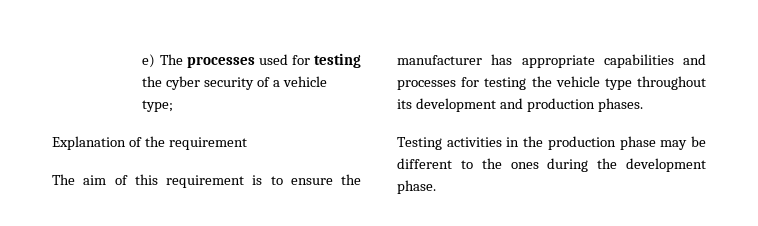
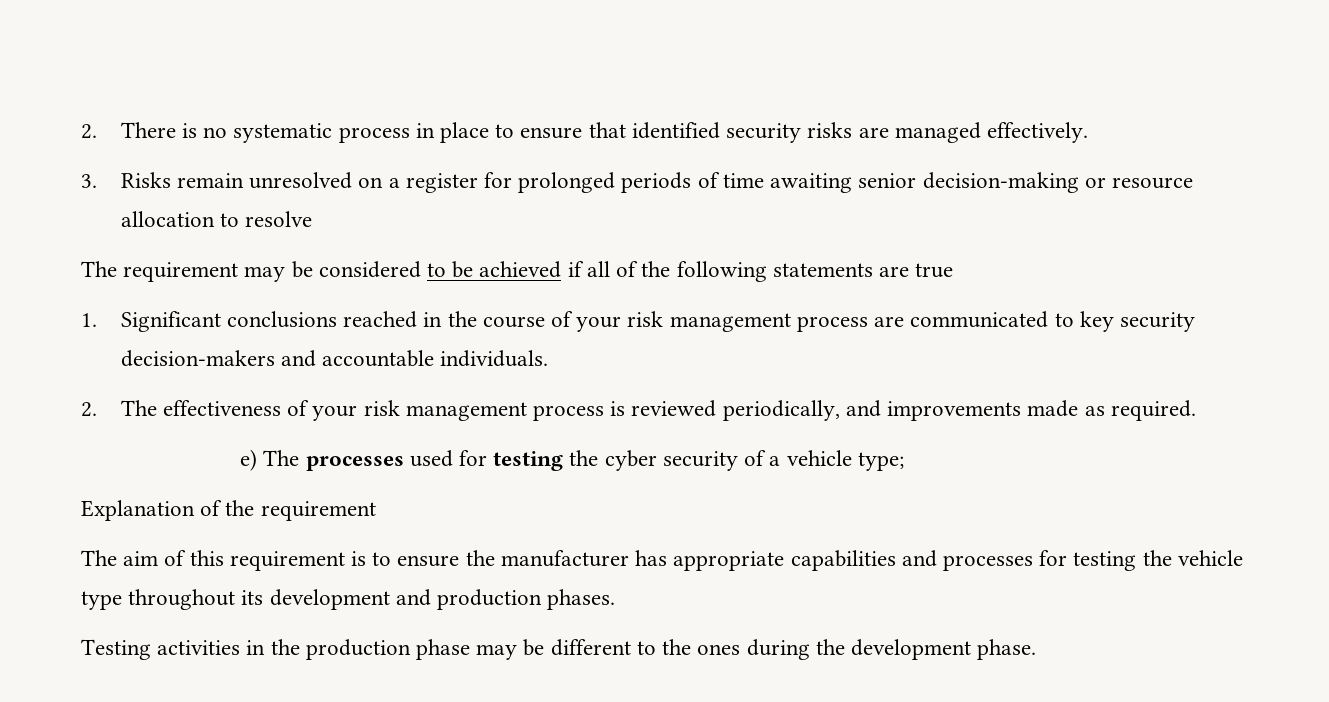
+ 2. There is no systematic process in place to ensure that identified security risks are managed effectively.
+ 3. Risks remain unresolved on a register for prolonged periods of time awaiting senior decision-making or resource allocation to resolve
+ The requirement may be considered to be achieved if all of the following statements are true
+ 1. Significant conclusions reached in the course of your risk management process are communicated to key security decision-makers and accountable individuals.
+ 2. The effectiveness of your risk management process is reviewed periodically, and improvements made as required.

